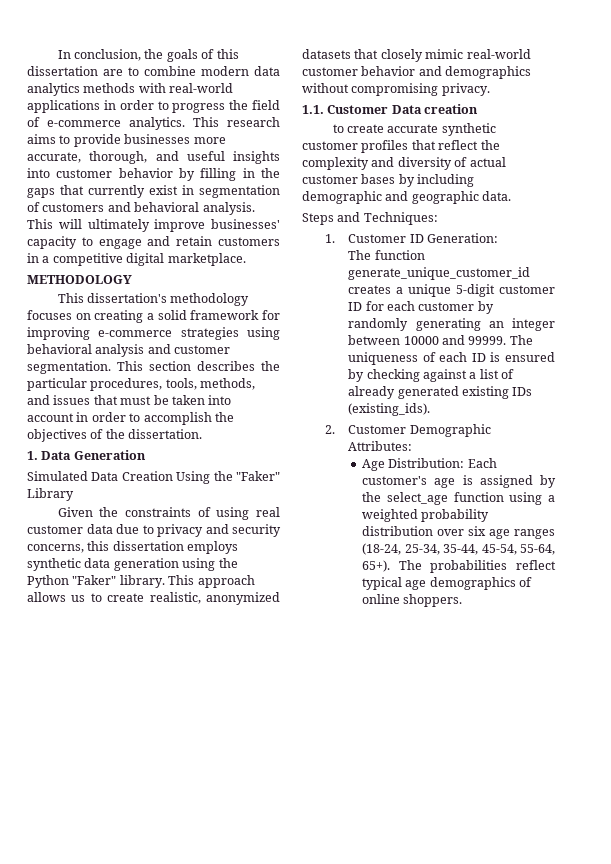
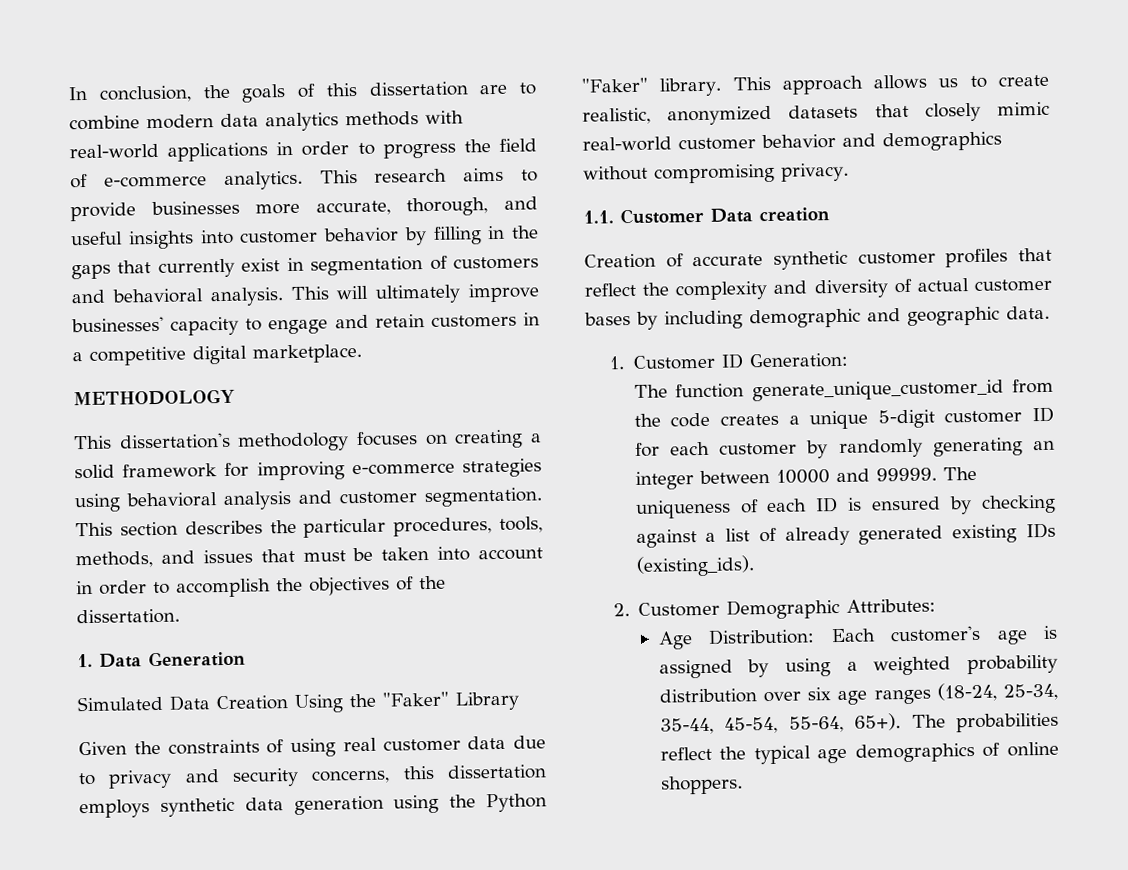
- to create accurate synthetic customer profiles that reflect the complexity and diversity of actual customer bases by including demographic and geographic data.
+ Creation of accurate synthetic customer profiles that reflect the complexity and diversity of actual customer bases by including demographic and geographic data.
- Steps and Techniques:
- The function generate_unique_customer_id creates a unique 5-digit customer ID for each customer by randomly generating an integer between 10000 and 99999.
+ The function generate_unique_customer_id from the code creates a unique 5-digit customer ID for each customer by randomly generating an integer between 10000 and 99999.
- Age Distribution: Each customer's age is assigned by the select_age function using a weighted probability distribution over six age ranges (18-24, 25-34, 35-44, 45-54, 55-64, 65+).
+ Age Distribution: Each customer's age is assigned by using a weighted probability distribution over six age ranges (18-24, 25-34, 35-44, 45-54, 55-64, 65+).
- The probabilities reflect typical age demographics of online shoppers.
+ The probabilities reflect the typical age demographics of online shoppers.

